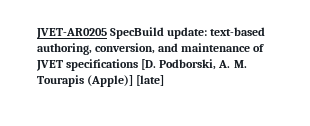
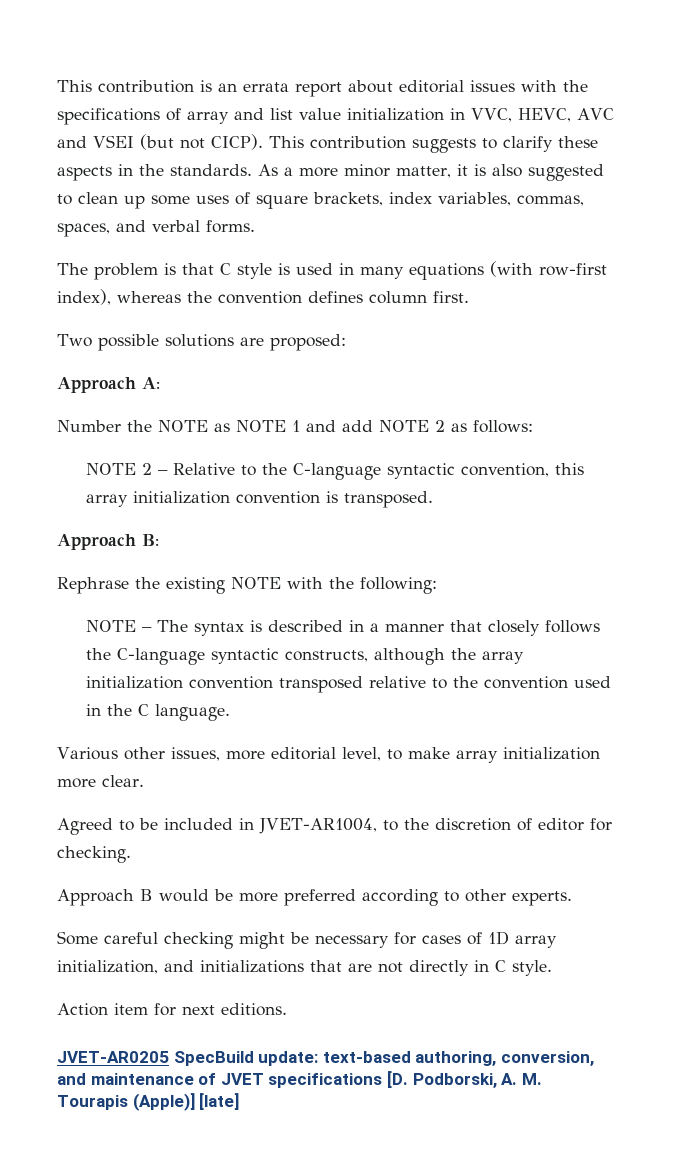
+ This contribution is an errata report about editorial issues with the specifications of array and list value initialization in VVC, HEVC, AVC and VSEI (but not CICP). This contribution suggests to clarify these aspects in the standards. As a more minor matter, it is also suggested to clean up some uses of square brackets, index variables, commas, spaces, and verbal forms.
+ The problem is that C style is used in many equations (with row-first index), whereas the convention defines column first.
+ Two possible solutions are proposed:
+ Approach A:
+ Number the NOTE as NOTE 1 and add NOTE 2 as follows:
+ NOTE 2 – Relative to the C-language syntactic convention, this array initialization convention is transposed.
+ Approach B:
+ Rephrase the existing NOTE with the following:
+ NOTE – The syntax is described in a manner that closely follows the C-language syntactic constructs, although the array initialization convention transposed relative to the convention used in the C language.
+ Various other issues, more editorial level, to make array initialization more clear.
+ Agreed to be included in JVET-AR1004, to the discretion of editor for checking.
+ Approach B would be more preferred according to other experts.
+ Some careful checking might be necessary for cases of 1D array initialization, and initializations that are not directly in C style.
+ Action item for next editions.

